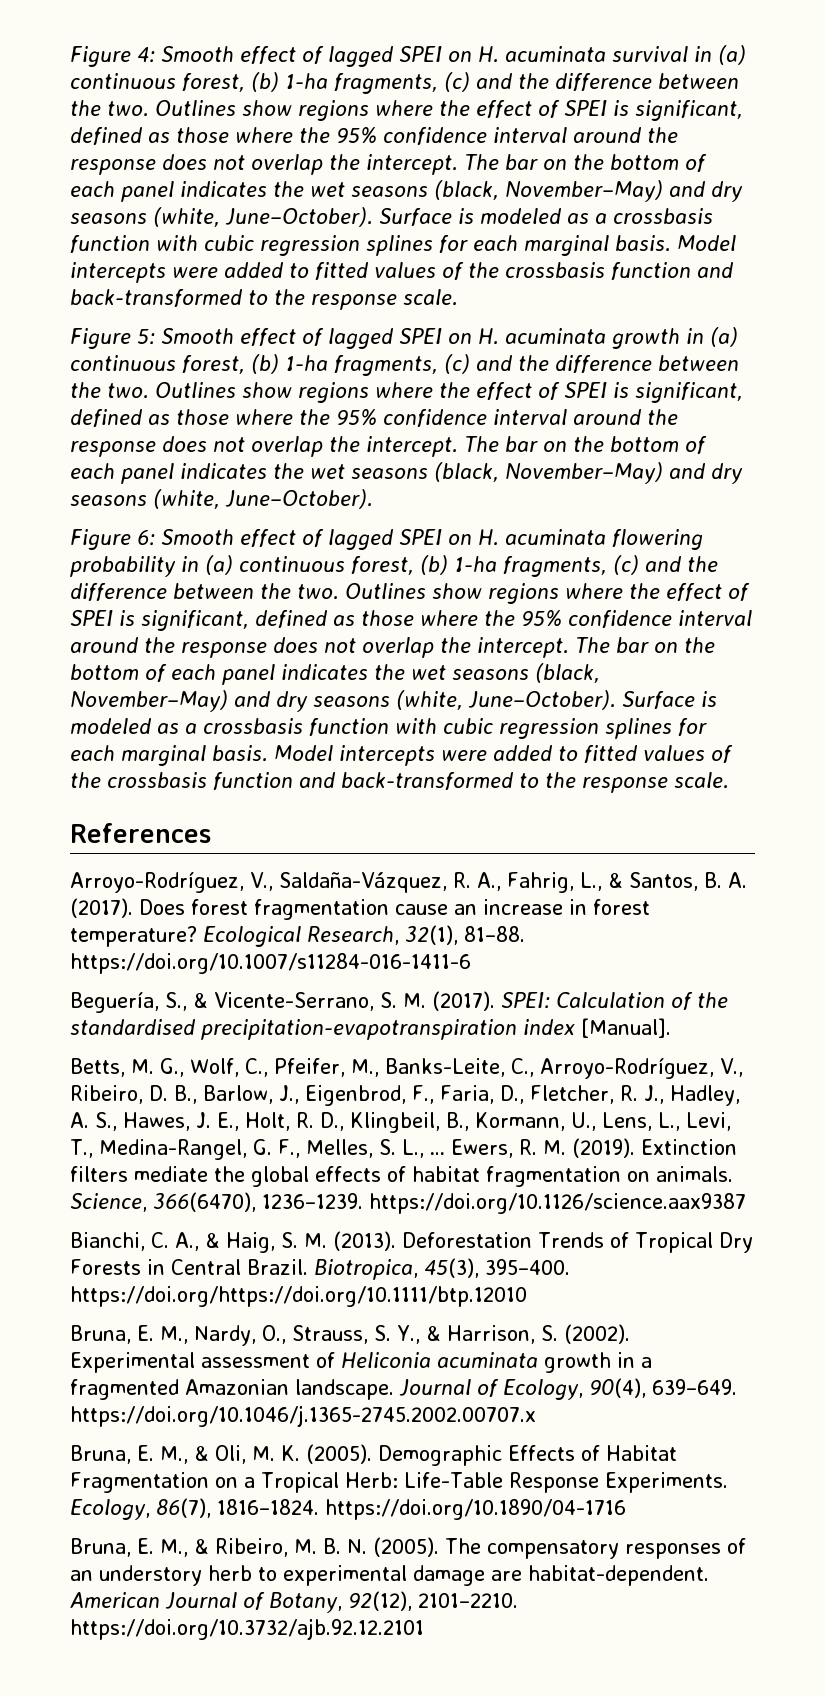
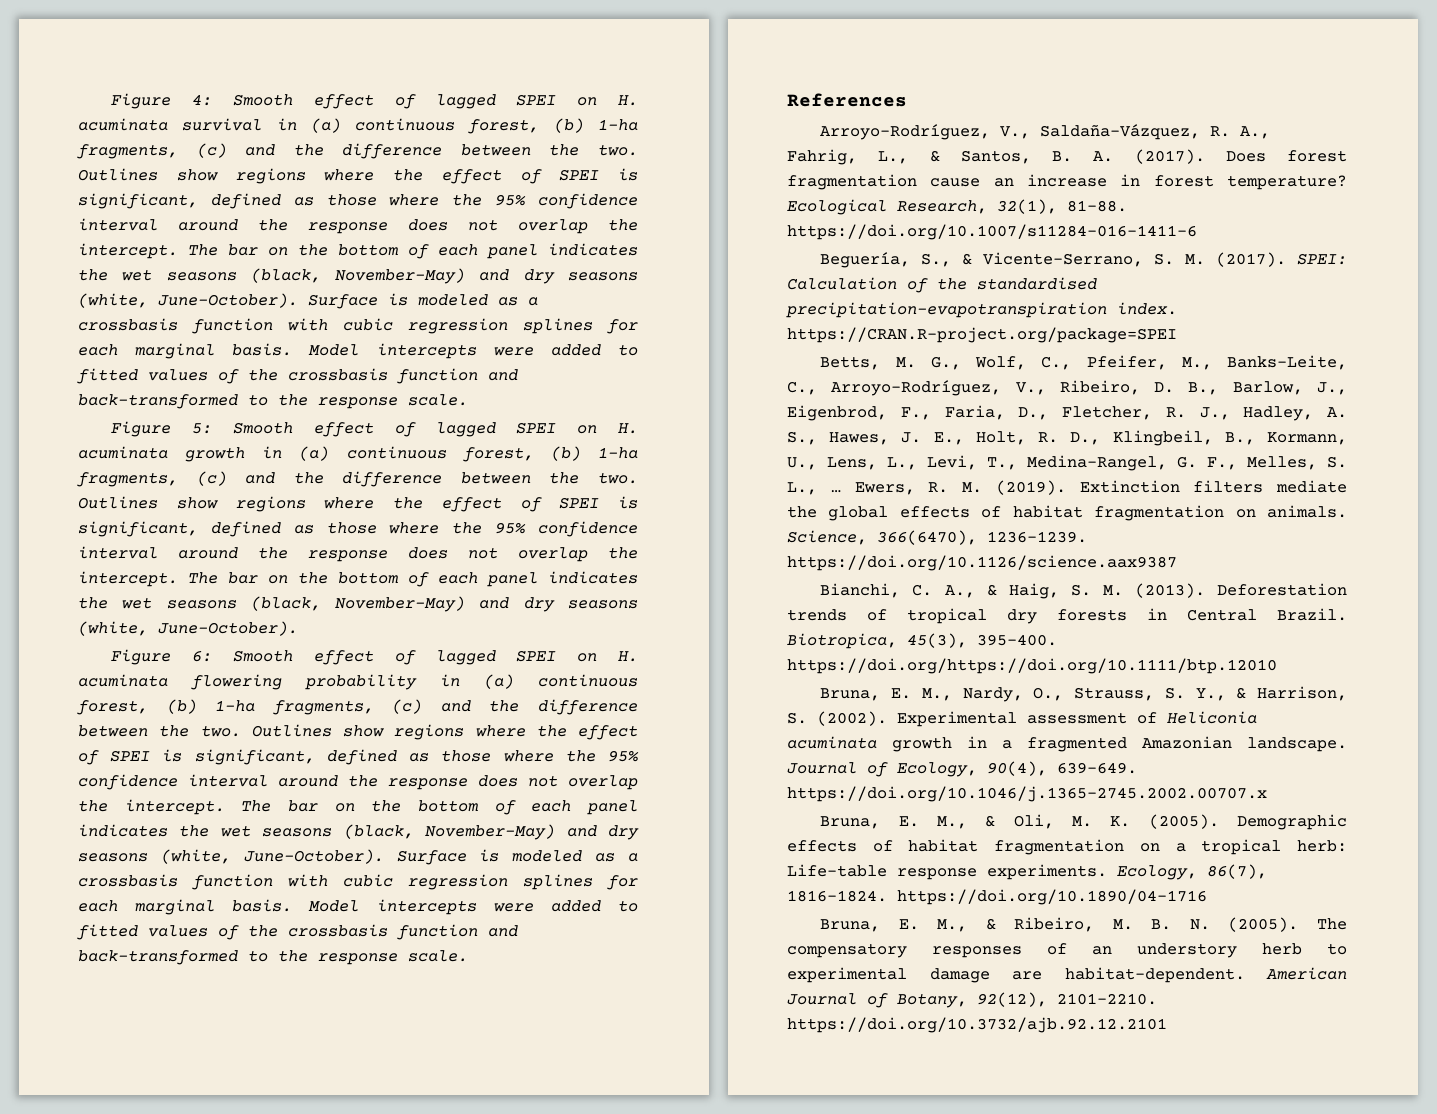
- SPEI: Calculation of the standardised precipitation-evapotranspiration index [Manual].
+ SPEI: Calculation of the standardised precipitation-evapotranspiration index. https://CRAN.R-project.org/package=SPEI
- Deforestation Trends of Tropical Dry Forests in Central Brazil.
+ Deforestation trends of tropical dry forests in Central Brazil.
- Demographic Effects of Habitat Fragmentation on a Tropical Herb: Life-Table Response Experiments.
+ Demographic effects of habitat fragmentation on a tropical herb: Life-table response experiments.

